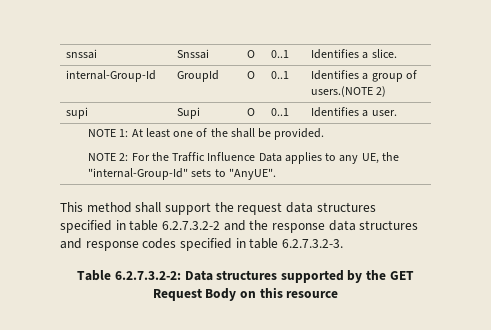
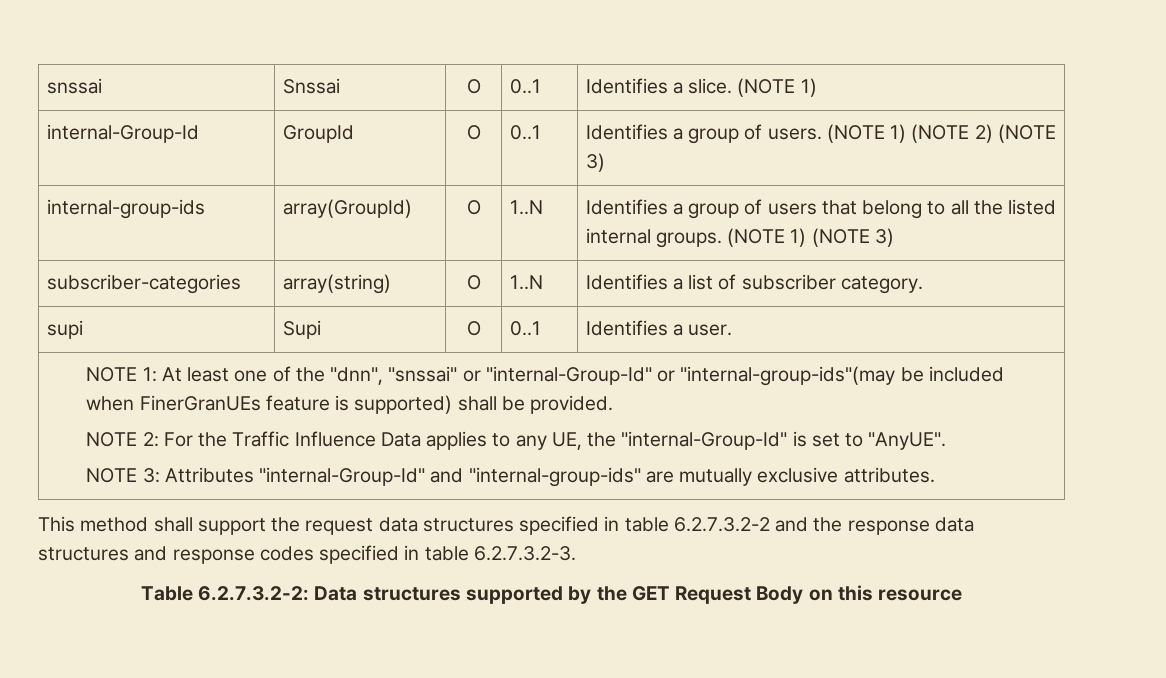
- snssai | Snssai | O | 0..1 | Identifies a slice.
+ snssai | Snssai | O | 0..1 | Identifies a slice. (NOTE 1)
- internal-Group-Id | GroupId | O | 0..1 | Identifies a group of users.(NOTE 2)
+ internal-Group-Id | GroupId | O | 0..1 | Identifies a group of users. (NOTE 1) (NOTE 2) (NOTE 3)
+ internal-group-ids | array(GroupId) | O | 1..N | Identifies a group of users that belong to all the listed internal groups. (NOTE 1) (NOTE 3)
+ subscriber-categories | array(string) | O | 1..N | Identifies a list of subscriber category.
- NOTE 1: At least one of the shall be provided.
+ NOTE 1: At least one of the "dnn", "snssai" or "internal-Group-Id" or "internal-group-ids"(may be included when FinerGranUEs feature is supported) shall be provided.
- NOTE 2: For the Traffic Influence Data applies to any UE, the "internal-Group-Id" sets to "AnyUE".
+ NOTE 2: For the Traffic Influence Data applies to any UE, the "internal-Group-Id" is set to "AnyUE".
+ NOTE 3: Attributes "internal-Group-Id" and "internal-group-ids" are mutually exclusive attributes.

